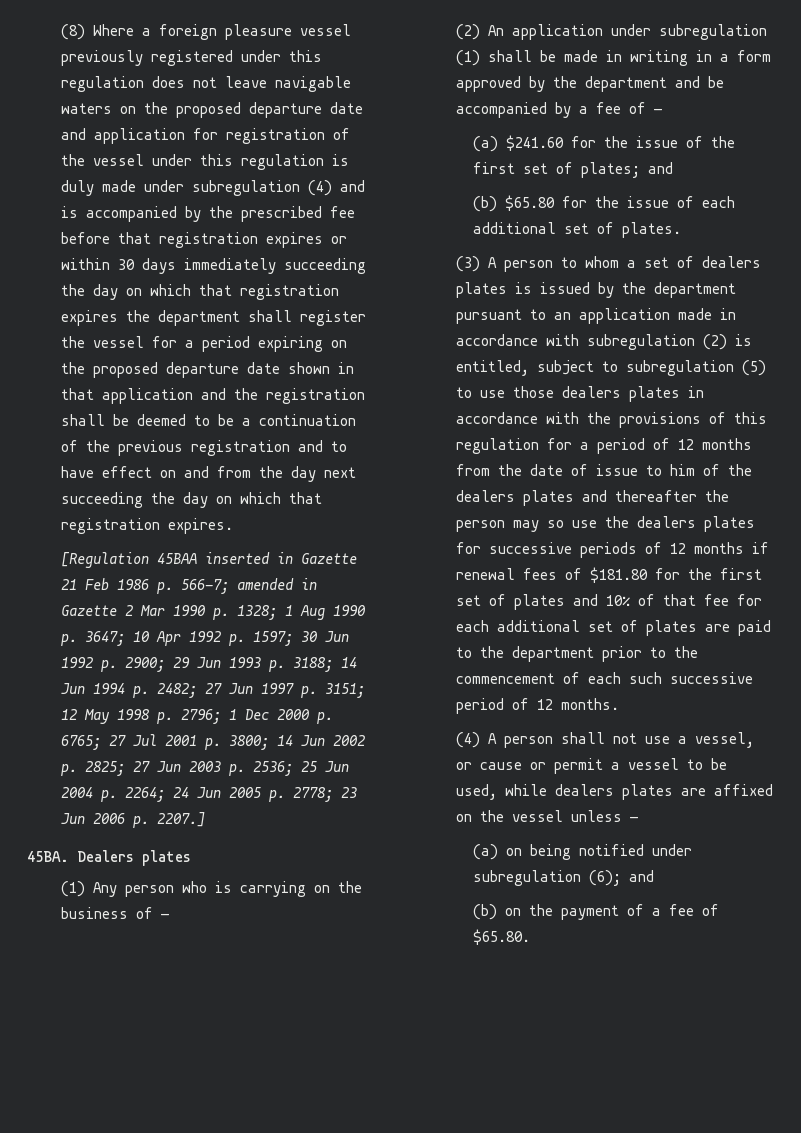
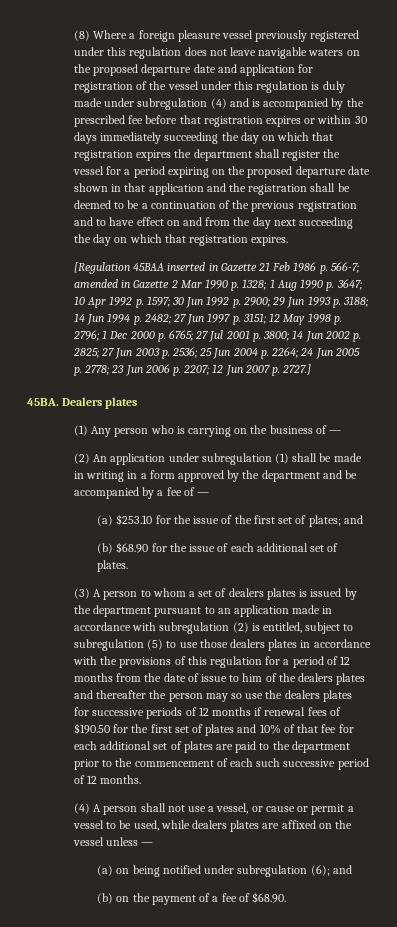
- 23 Jun 2006 p. 2207.]
+ 23 Jun 2006 p. 2207; 12 Jun 2007 p. 2727.]
- (a) $241.60 for the issue of the first set of plates; and
+ (a) $253.10 for the issue of the first set of plates; and
- (b) $65.80 for the issue of each additional set of plates.
+ (b) $68.90 for the issue of each additional set of plates.
- (3) A person to whom a set of dealers plates is issued by the department pursuant to an application made in accordance with subregulation (2) is entitled, subject to subregulation (5) to use those dealers plates in accordance with the provisions of this regulation for a period of 12 months from the date of issue to him of the dealers plates and thereafter the person may so use the dealers plates for successive periods of 12 months if renewal fees of $181.80 for the first set of plates and 10% of that fee for each additional set of plates are paid to the department prior to the commencement of each such successive period of 12 months.
+ (3) A person to whom a set of dealers plates is issued by the department pursuant to an application made in accordance with subregulation (2) is entitled, subject to subregulation (5) to use those dealers plates in accordance with the provisions of this regulation for a period of 12 months from the date of issue to him of the dealers plates and thereafter the person may so use the dealers plates for successive periods of 12 months if renewal fees of $190.50 for the first set of plates and 10% of that fee for each additional set of plates are paid to the department prior to the commencement of each such successive period of 12 months.
- (b) on the payment of a fee of $65.80.
+ (b) on the payment of a fee of $68.90.

